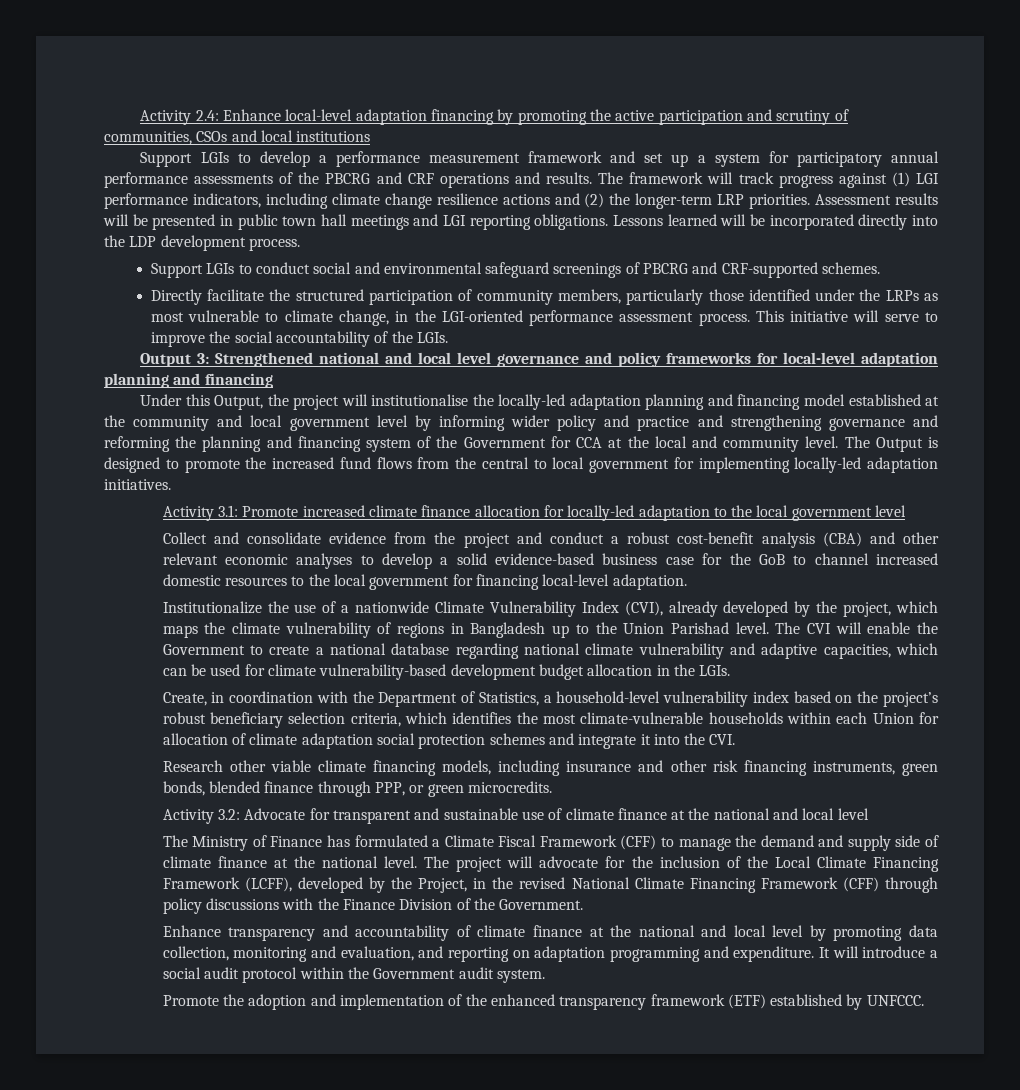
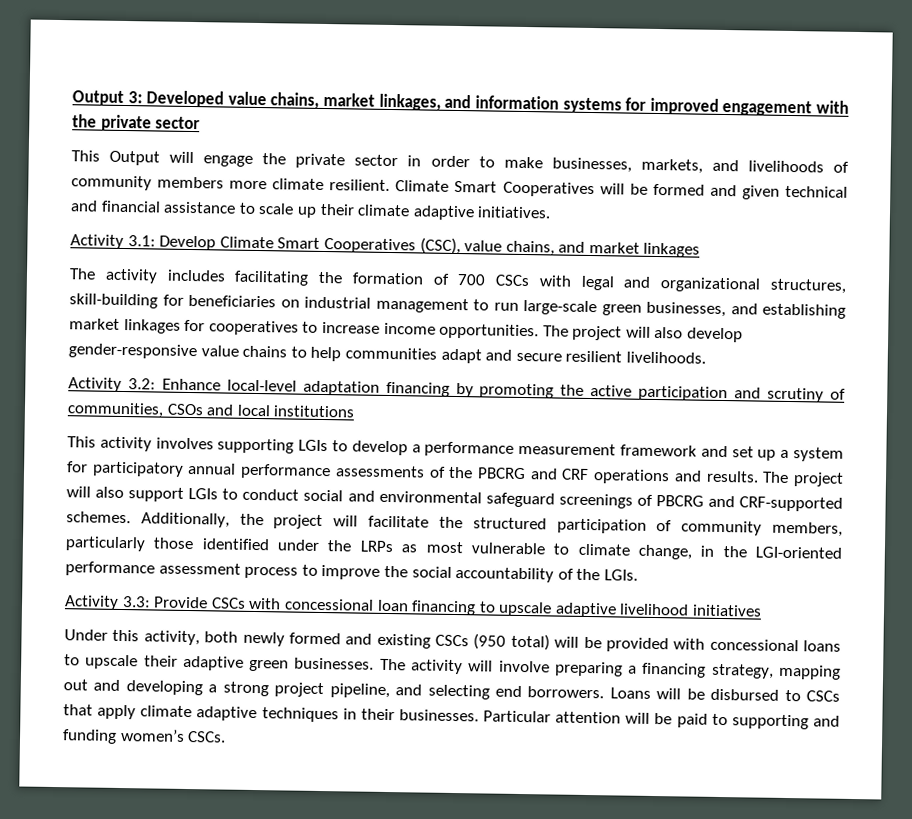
- Activity 2.4: Enhance local-level adaptation financing by promoting the active participation and scrutiny of communities, CSOs and local institutions
+ Output 3: Developed value chains, market linkages, and information systems for improved engagement with the private sector
+ This Output will engage the private sector in order to make businesses, markets, and livelihoods of community members more climate resilient. Climate Smart Cooperatives will be formed and given technical and financial assistance to scale up their climate adaptive initiatives.
+ Activity 3.1: Develop Climate Smart Cooperatives (CSC), value chains, and market linkages
+ The activity includes facilitating the formation of 700 CSCs with legal and organizational structures, skill-building for beneficiaries on industrial management to run large-scale green businesses, and establishing market linkages for cooperatives to increase income opportunities. The project will also develop gender-responsive value chains to help communities adapt and secure resilient livelihoods.
+ Activity 3.2: Enhance local-level adaptation financing by promoting the active participation and scrutiny of communities, CSOs and local institutions
- Support LGIs to develop a performance measurement framework and set up a system for participatory annual performance assessments of the PBCRG and CRF operations and results.
+ This activity involves supporting LGIs to develop a performance measurement framework and set up a system for participatory annual performance assessments of the PBCRG and CRF operations and results.
- The framework will track progress against (1) LGI performance indicators, including climate change resilience actions and (2) the longer-term LRP priorities. Assessment results will be presented in public town hall meetings and LGI reporting obligations. Lessons learned will be incorporated directly into the LDP development process.
- Support LGIs to conduct social and environmental safeguard screenings of PBCRG and CRF-supported schemes.
- Directly facilitate the structured participation of community members, particularly those identified under the LRPs as most vulnerable to climate change, in the LGI-oriented performance assessment process. This initiative will serve to improve the social accountability of the LGIs.
+ The project will also support LGIs to conduct social and environmental safeguard screenings of PBCRG and CRF-supported schemes. Additionally, the project will facilitate the structured participation of community members, particularly those identified under the LRPs as most vulnerable to climate change, in the LGI-oriented performance assessment process to improve the social accountability of the LGIs.
- Output 3: Strengthened national and local level governance and policy frameworks for local-level adaptation planning and financing
- Under this Output, the project will institutionalise the locally-led adaptation planning and financing model established at the community and local government level by informing wider policy and practice and strengthening governance and reforming the planning and financing system of the Government for CCA at the local and community level. The Output is designed to promote the increased fund flows from the central to local government for implementing locally-led adaptation initiatives.
- Activity 3.1: Promote increased climate finance allocation for locally-led adaptation to the local government level
- Collect and consolidate evidence from the project and conduct a robust cost-benefit analysis (CBA) and other relevant economic analyses to develop a solid evidence-based business case for the GoB to channel increased domestic resources to the local government for financing local-level adaptation.
- Institutionalize the use of a nationwide Climate Vulnerability Index (CVI), already developed by the project, which maps the climate vulnerability of regions in Bangladesh up to the Union Parishad level. The CVI will enable the Government to create a national database regarding national climate vulnerability and adaptive capacities, which can be used for climate vulnerability-based development budget allocation in the LGIs.
- Create, in coordination with the Department of Statistics, a household-level vulnerability index based on the project’s robust beneficiary selection criteria, which identifies the most climate-vulnerable households within each Union for allocation of climate adaptation social protection schemes and integrate it into the CVI.
- Research other viable climate financing models, including insurance and other risk financing instruments, green bonds, blended finance through PPP, or green microcredits.
- Activity 3.2: Advocate for transparent and sustainable use of climate finance at the national and local level
- The Ministry of Finance has formulated a Climate Fiscal Framework (CFF) to manage the demand and supply side of climate finance at the national level. The project will advocate for the inclusion of the Local Climate Financing Framework (LCFF), developed by the Project, in the revised National Climate Financing Framework (CFF) through policy discussions with the Finance Division of the Government.
- Enhance transparency and accountability of climate finance at the national and local level by promoting data collection, monitoring and evaluation, and reporting on adaptation programming and expenditure. It will introduce a social audit protocol within the Government audit system.
- Promote the adoption and implementation of the enhanced transparency framework (ETF) established by UNFCCC.
+ Activity 3.3: Provide CSCs with concessional loan financing to upscale adaptive livelihood initiatives
+ Under this activity, both newly formed and existing CSCs (950 total) will be provided with concessional loans to upscale their adaptive green businesses. The activity will involve preparing a financing strategy, mapping out and developing a strong project pipeline, and selecting end borrowers. Loans will be disbursed to CSCs that apply climate adaptive techniques in their businesses. Particular attention will be paid to supporting and funding women’s CSCs.

